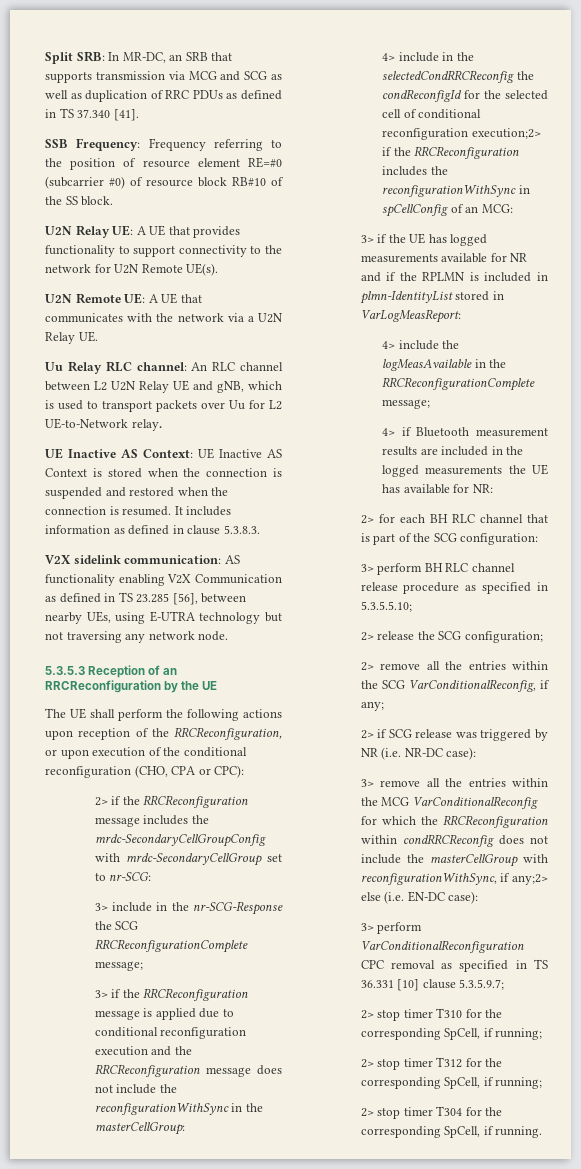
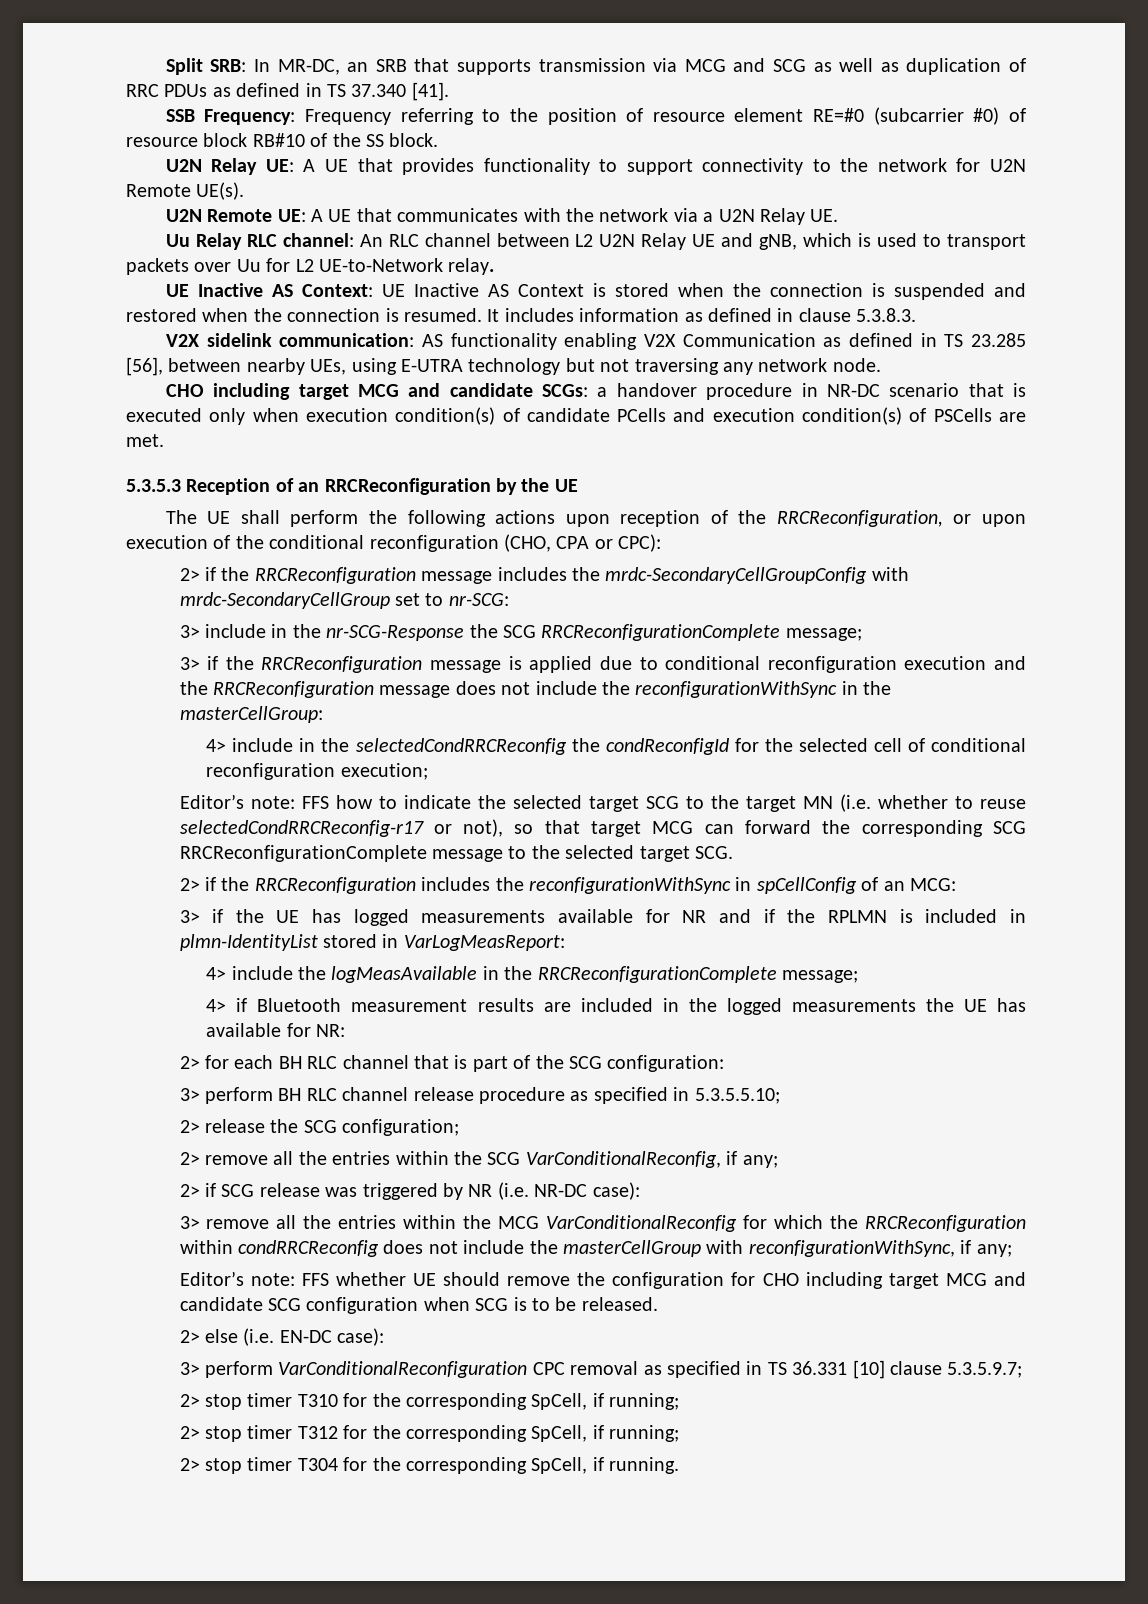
+ CHO including target MCG and candidate SCGs: a handover procedure in NR-DC scenario that is executed only when execution condition(s) of candidate PCells and execution condition(s) of PSCells are met.
- 4> include in the selectedCondRRCReconfig the condReconfigId for the selected cell of conditional reconfiguration execution;2> if the RRCReconfiguration includes the reconfigurationWithSync in spCellConfig of an MCG:
+ 4> include in the selectedCondRRCReconfig the condReconfigId for the selected cell of conditional reconfiguration execution;
+ Editor’s note: FFS how to indicate the selected target SCG to the target MN (i.e. whether to reuse selectedCondRRCReconfig-r17 or not), so that target MCG can forward the corresponding SCG RRCReconfigurationComplete message to the selected target SCG.
+ 2> if the RRCReconfiguration includes the reconfigurationWithSync in spCellConfig of an MCG:
- 3> remove all the entries within the MCG VarConditionalReconfig for which the RRCReconfiguration within condRRCReconfig does not include the masterCellGroup with reconfigurationWithSync, if any;2> else (i.e. EN-DC case):
+ 3> remove all the entries within the MCG VarConditionalReconfig for which the RRCReconfiguration within condRRCReconfig does not include the masterCellGroup with reconfigurationWithSync, if any;
+ Editor’s note: FFS whether UE should remove the configuration for CHO including target MCG and candidate SCG configuration when SCG is to be released.
+ 2> else (i.e. EN-DC case):

